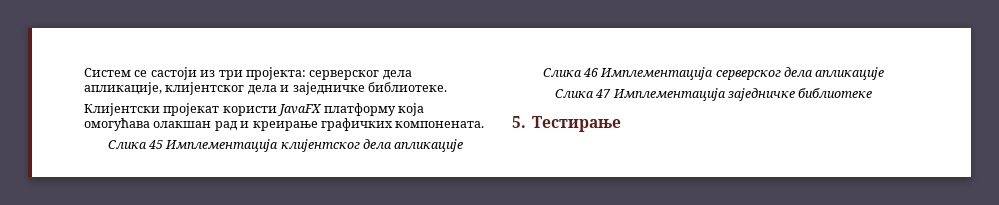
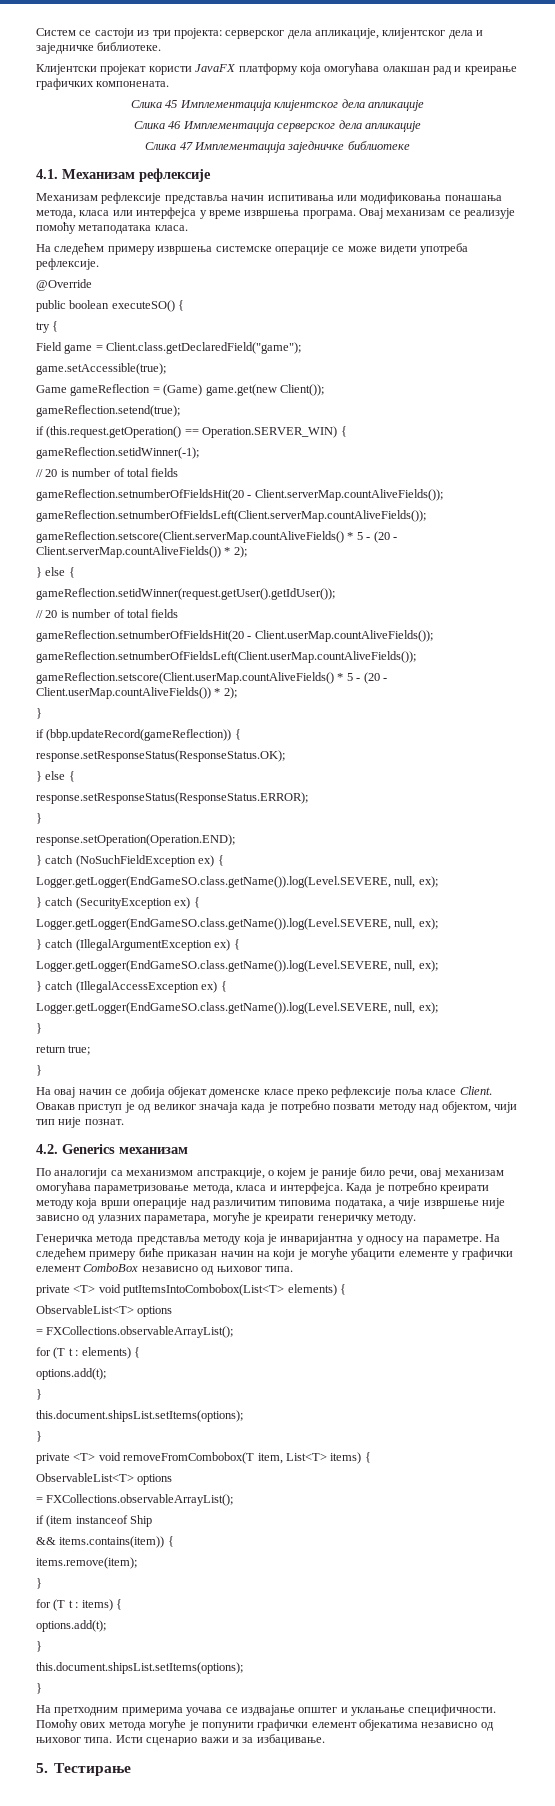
+ 4.1. Механизам рефлексије
+ Механизам рефлексије представља начин испитивања или модификовања понашања метода, класа или интерфејса у време извршења програма. Овај механизам се реализује помоћу метаподатака класа.
+ На следећем примеру извршења системске операције се може видети употреба рефлексије.
+ @Override
+ public boolean executeSO() {
+ try {
+ Field game = Client.class.getDeclaredField("game");
+ game.setAccessible(true);
+ Game gameReflection = (Game) game.get(new Client());
+ gameReflection.setend(true);
+ if (this.request.getOperation() == Operation.SERVER_WIN) {
+ gameReflection.setidWinner(-1);
+ // 20 is number of total fields
+ gameReflection.setnumberOfFieldsHit(20 - Client.serverMap.countAliveFields());
+ gameReflection.setnumberOfFieldsLeft(Client.serverMap.countAliveFields());
+ gameReflection.setscore(Client.serverMap.countAliveFields() * 5 - (20 - Client.serverMap.countAliveFields()) * 2);
+ } else {
+ gameReflection.setidWinner(request.getUser().getIdUser());
+ // 20 is number of total fields
+ gameReflection.setnumberOfFieldsHit(20 - Client.userMap.countAliveFields());
+ gameReflection.setnumberOfFieldsLeft(Client.userMap.countAliveFields());
+ gameReflection.setscore(Client.userMap.countAliveFields() * 5 - (20 - Client.userMap.countAliveFields()) * 2);
+ }
+ if (bbp.updateRecord(gameReflection)) {
+ response.setResponseStatus(ResponseStatus.OK);
+ } else {
+ response.setResponseStatus(ResponseStatus.ERROR);
+ }
+ response.setOperation(Operation.END);
+ } catch (NoSuchFieldException ex) {
+ Logger.getLogger(EndGameSO.class.getName()).log(Level.SEVERE, null, ex);
+ } catch (SecurityException ex) {
+ Logger.getLogger(EndGameSO.class.getName()).log(Level.SEVERE, null, ex);
+ } catch (IllegalArgumentException ex) {
+ Logger.getLogger(EndGameSO.class.getName()).log(Level.SEVERE, null, ex);
+ } catch (IllegalAccessException ex) {
+ Logger.getLogger(EndGameSO.class.getName()).log(Level.SEVERE, null, ex);
+ }
+ return true;
+ }
+ На овај начин се добија објекат доменске класе преко рефлексије поља класе Client. Овакав приступ је од великог значаја када је потребно позвати методу над објектом, чији тип није познат.
+ 4.2. Generics механизам
+ По аналогији са механизмом апстракције, о којем је раније било речи, овај механизам омогућава параметризовање метода, класа и интерфејса. Када је потребно креирати методу која врши операције над различитим типовима података, а чије извршење није зависно од улазних параметара, могуће је креирати генеричку методу.
+ Генеричка метода представља методу која је инваријантна у односу на параметре. На следећем примеру биће приказан начин на који је могуће убацити елементе у графички елемент ComboBox независно од њиховог типа.
+ private <T> void putItemsIntoCombobox(List<T> elements) {
+ ObservableList<T> options
+ = FXCollections.observableArrayList();
+ for (T t : elements) {
+ options.add(t);
+ }
+ this.document.shipsList.setItems(options);
+ }
+ private <T> void removeFromCombobox(T item, List<T> items) {
+ ObservableList<T> options
+ = FXCollections.observableArrayList();
+ if (item instanceof Ship
+ && items.contains(item)) {
+ items.remove(item);
+ }
+ for (T t : items) {
+ options.add(t);
+ }
+ this.document.shipsList.setItems(options);
+ }
+ На претходним примерима уочава се издвајање општег и уклањање специфичности. Помоћу ових метода могуће је попунити графички елемент објекатима независно од њиховог типа. Исти сценарио важи и за избацивање.

